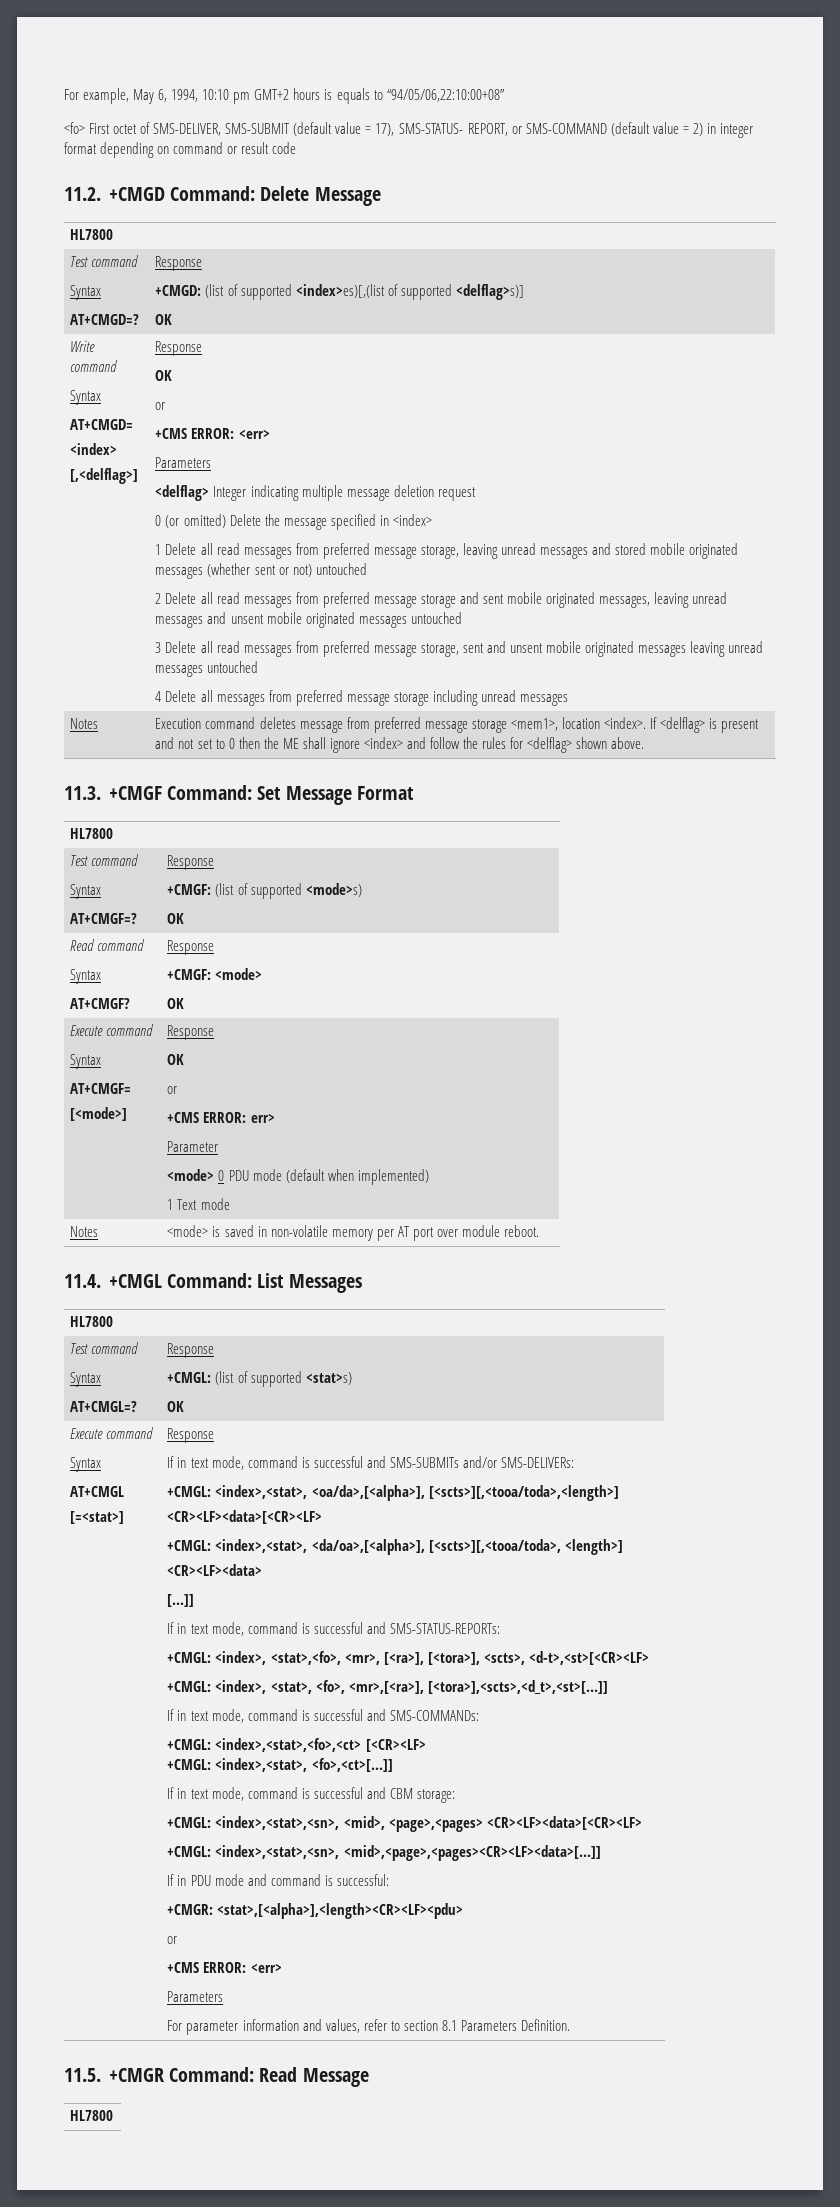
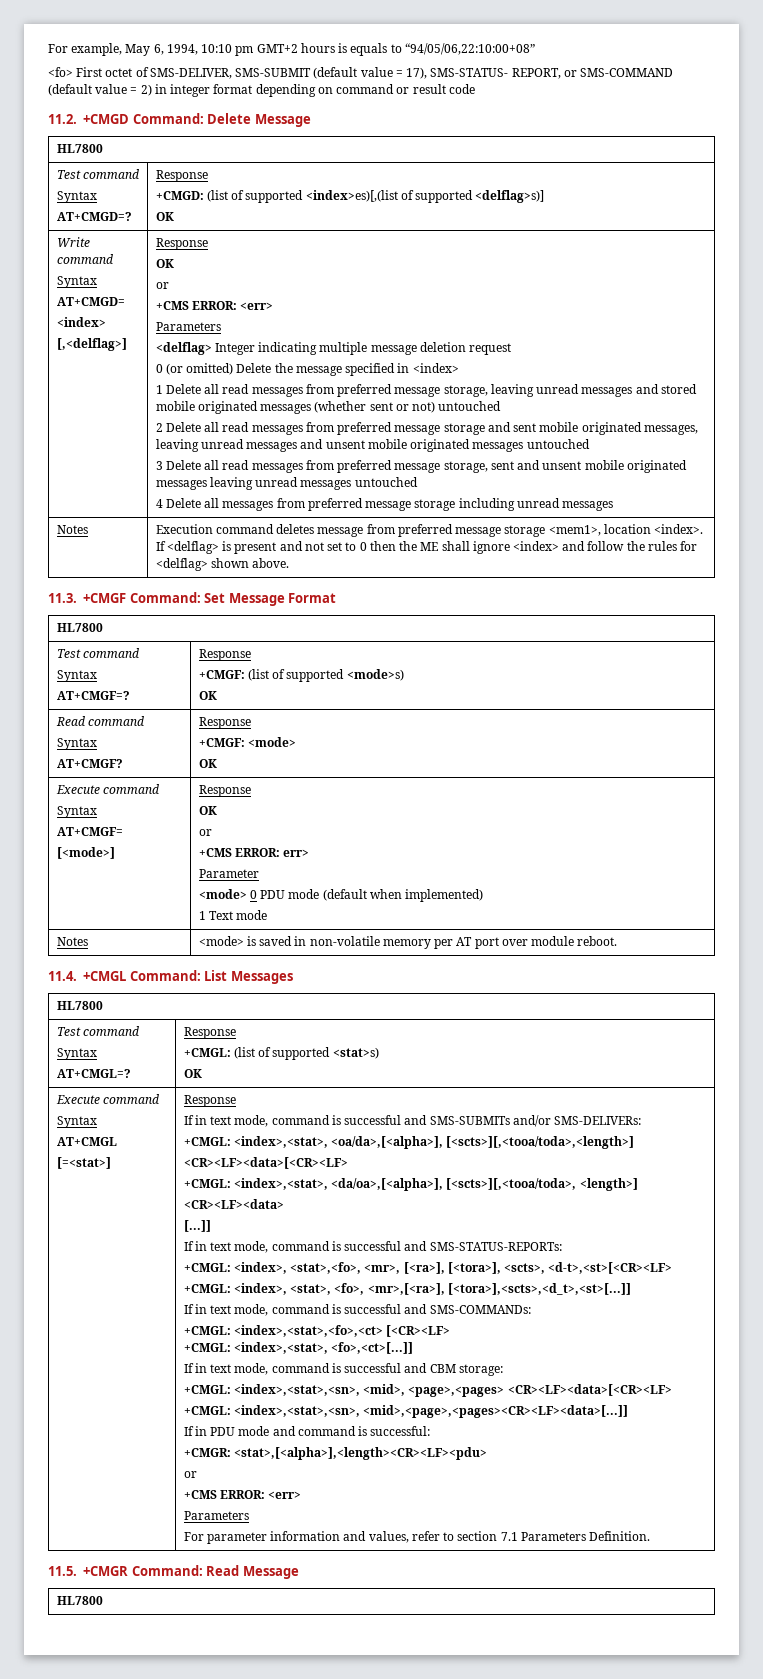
- For parameter information and values, refer to section 8.1 Parameters Definition.
+ For parameter information and values, refer to section 7.1 Parameters Definition.

